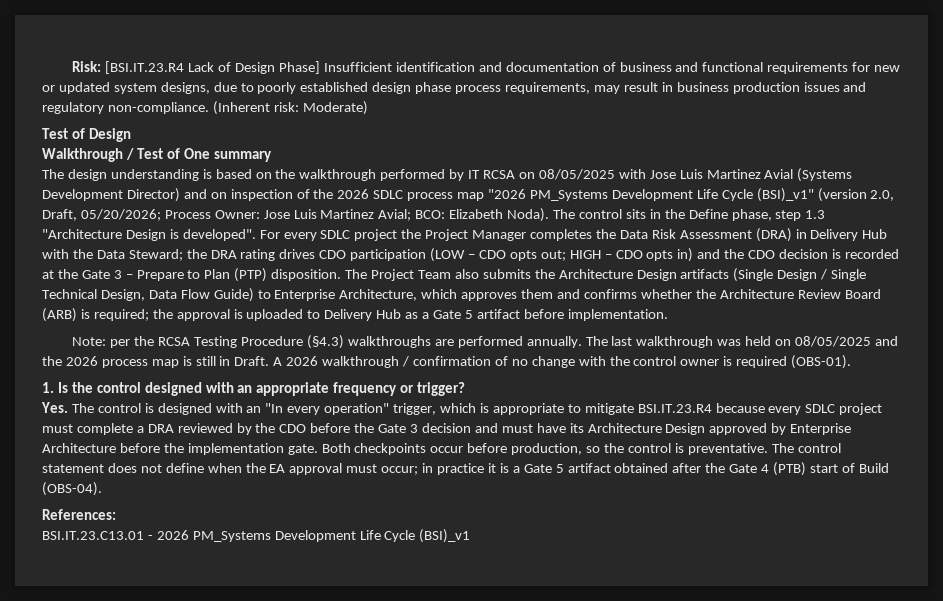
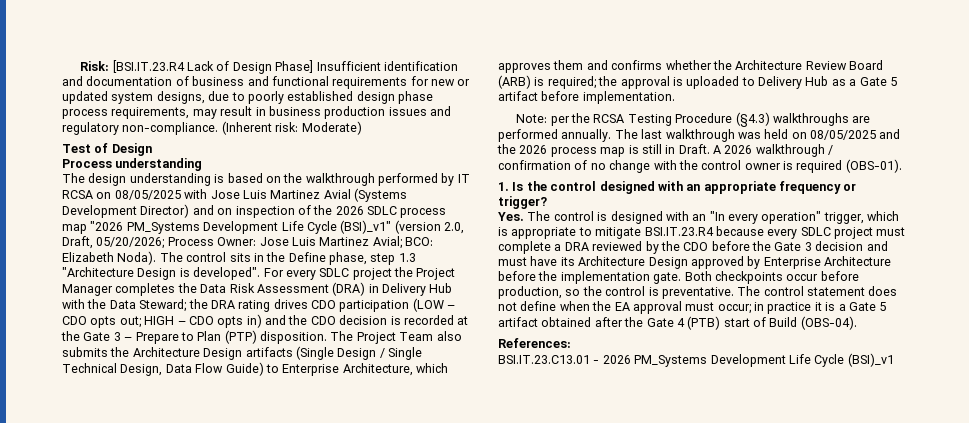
- Walkthrough / Test of One summary
+ Process understanding

